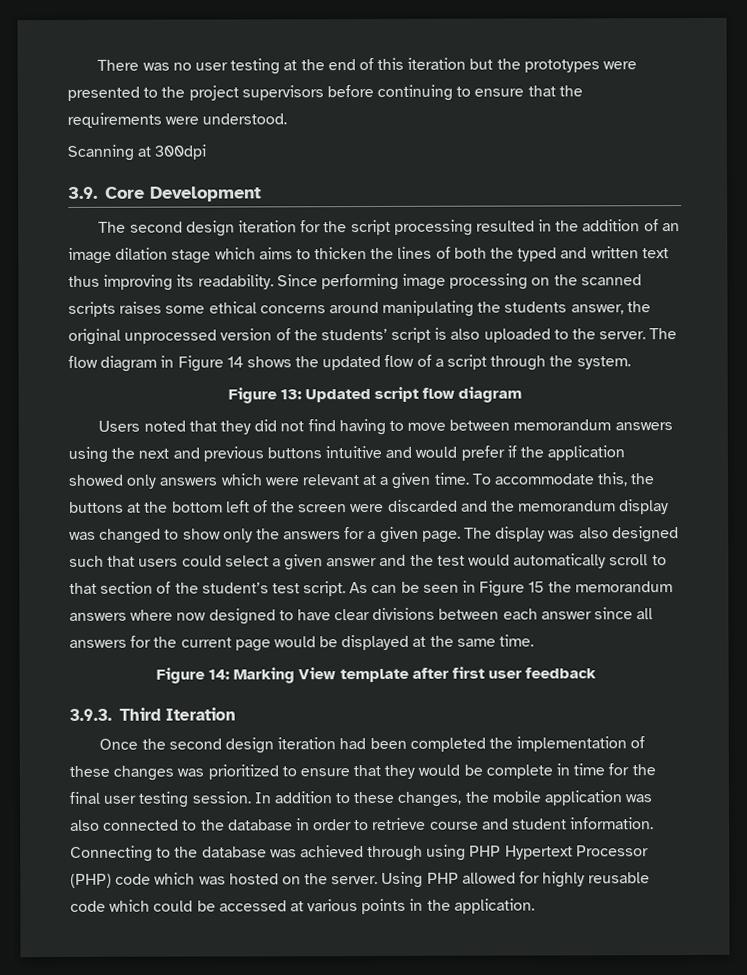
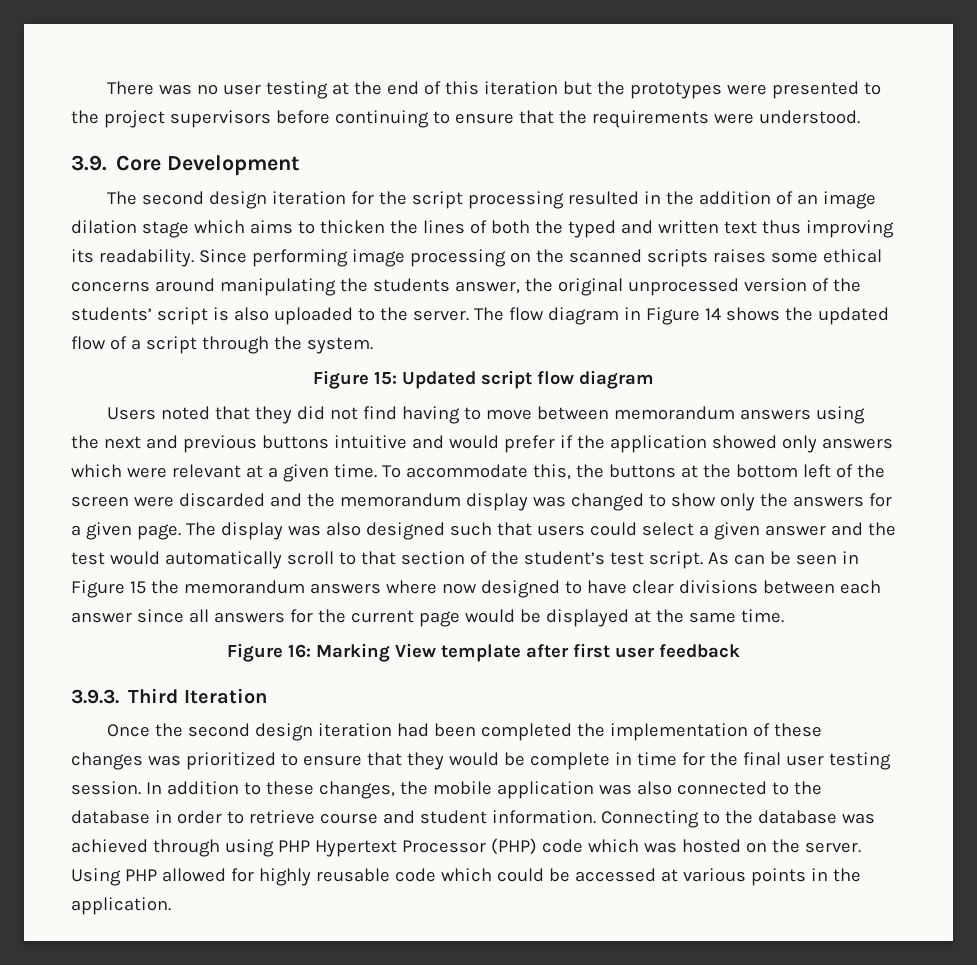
- Scanning at 300dpi
- Figure 13: Updated script flow diagram
+ Figure 15: Updated script flow diagram
- Figure 14: Marking View template after first user feedback
+ Figure 16: Marking View template after first user feedback

